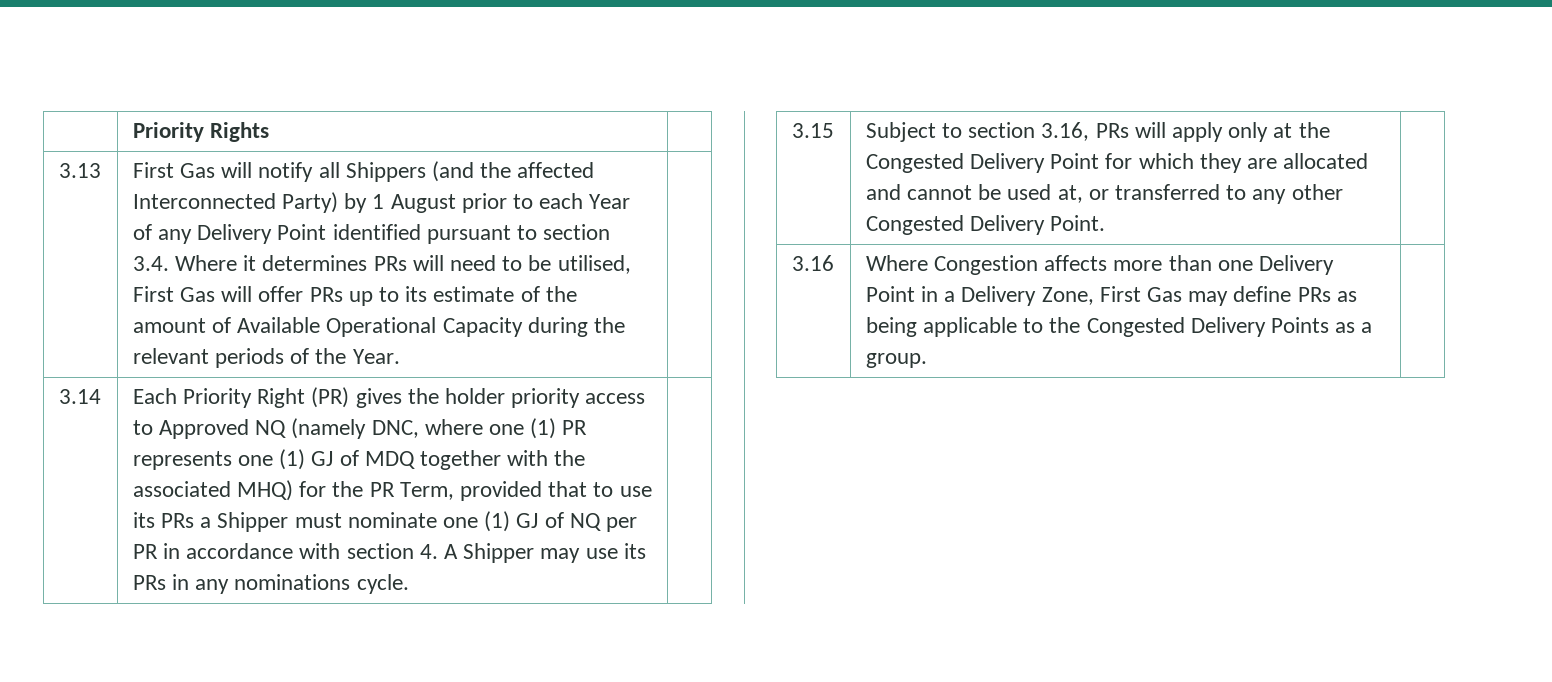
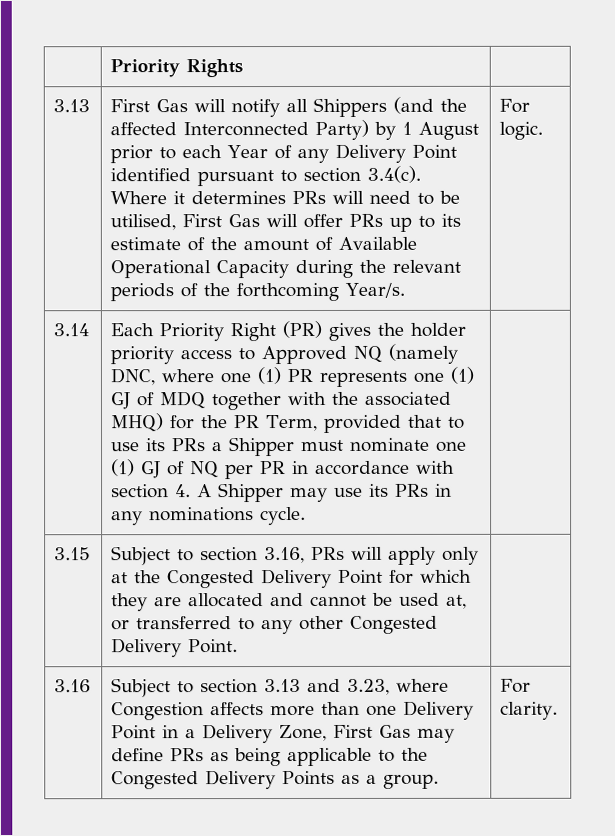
- First Gas will notify all Shippers (and the affected Interconnected Party) by 1 August prior to each Year of any Delivery Point identified pursuant to section 3.4. Where it determines PRs will need to be utilised, First Gas will offer PRs up to its estimate of the amount of Available Operational Capacity during the relevant periods of the Year.
+ First Gas will notify all Shippers (and the affected Interconnected Party) by 1 August prior to each Year of any Delivery Point identified pursuant to section 3.4(c). Where it determines PRs will need to be utilised, First Gas will offer PRs up to its estimate of the amount of Available Operational Capacity during the relevant periods of the forthcoming Year/s. | For logic.
- 3.16 | Where Congestion affects more than one Delivery Point in a Delivery Zone, First Gas may define PRs as being applicable to the Congested Delivery Points as a group. |
+ 3.16 | Subject to section 3.13 and 3.23, where Congestion affects more than one Delivery Point in a Delivery Zone, First Gas may define PRs as being applicable to the Congested Delivery Points as a group. | For clarity.

